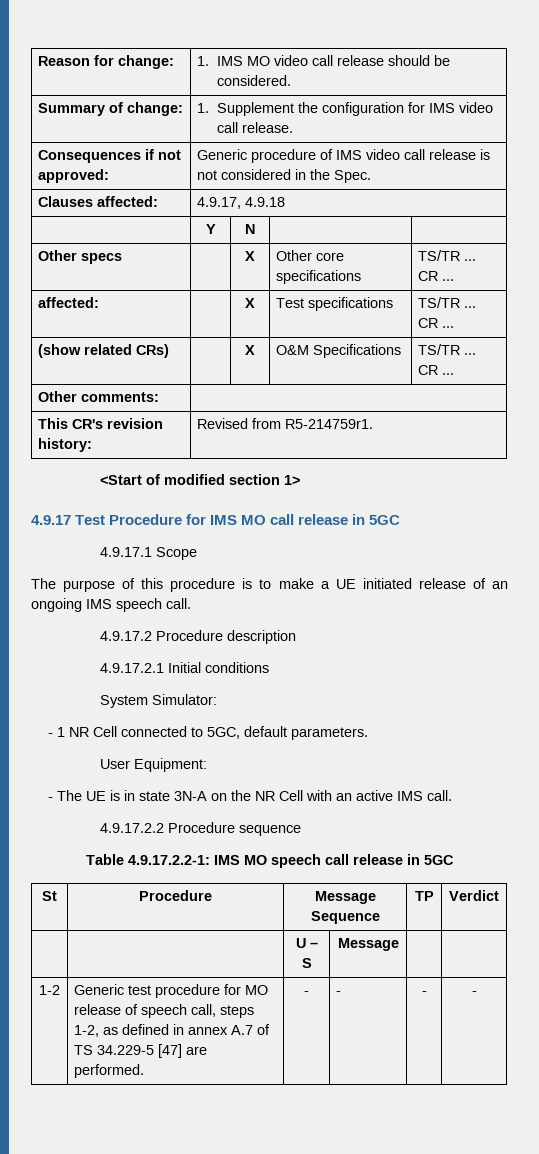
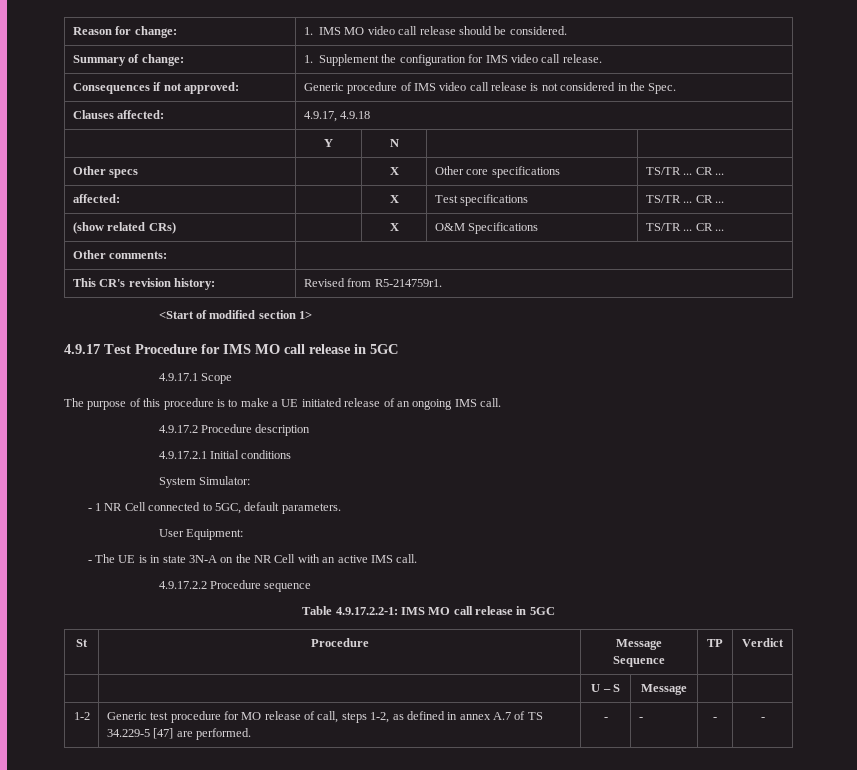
- The purpose of this procedure is to make a UE initiated release of an ongoing IMS speech call.
+ The purpose of this procedure is to make a UE initiated release of an ongoing IMS call.
- Table 4.9.17.2.2-1: IMS MO speech call release in 5GC
+ Table 4.9.17.2.2-1: IMS MO call release in 5GC
- 1-2 | Generic test procedure for MO release of speech call, steps 1-2, as defined in annex A.7 of TS 34.229-5 [47] are performed. | - | - | - | -
+ 1-2 | Generic test procedure for MO release of call, steps 1-2, as defined in annex A.7 of TS 34.229-5 [47] are performed. | - | - | - | -

